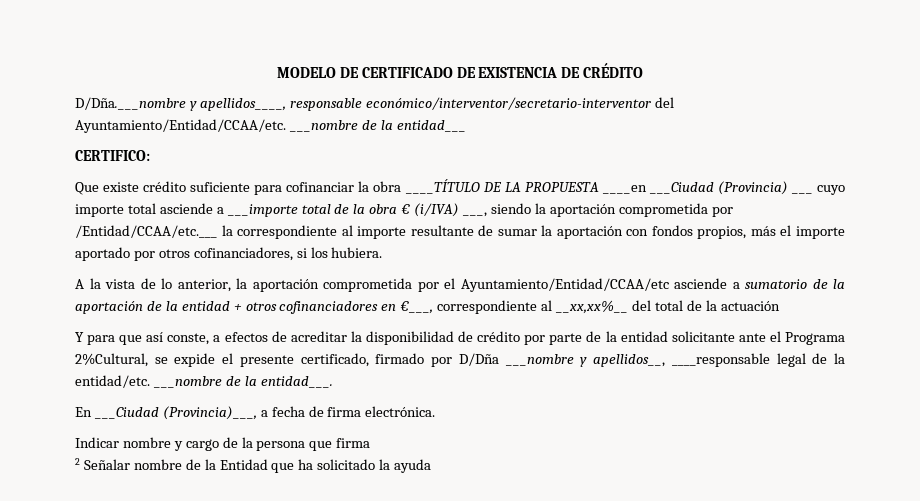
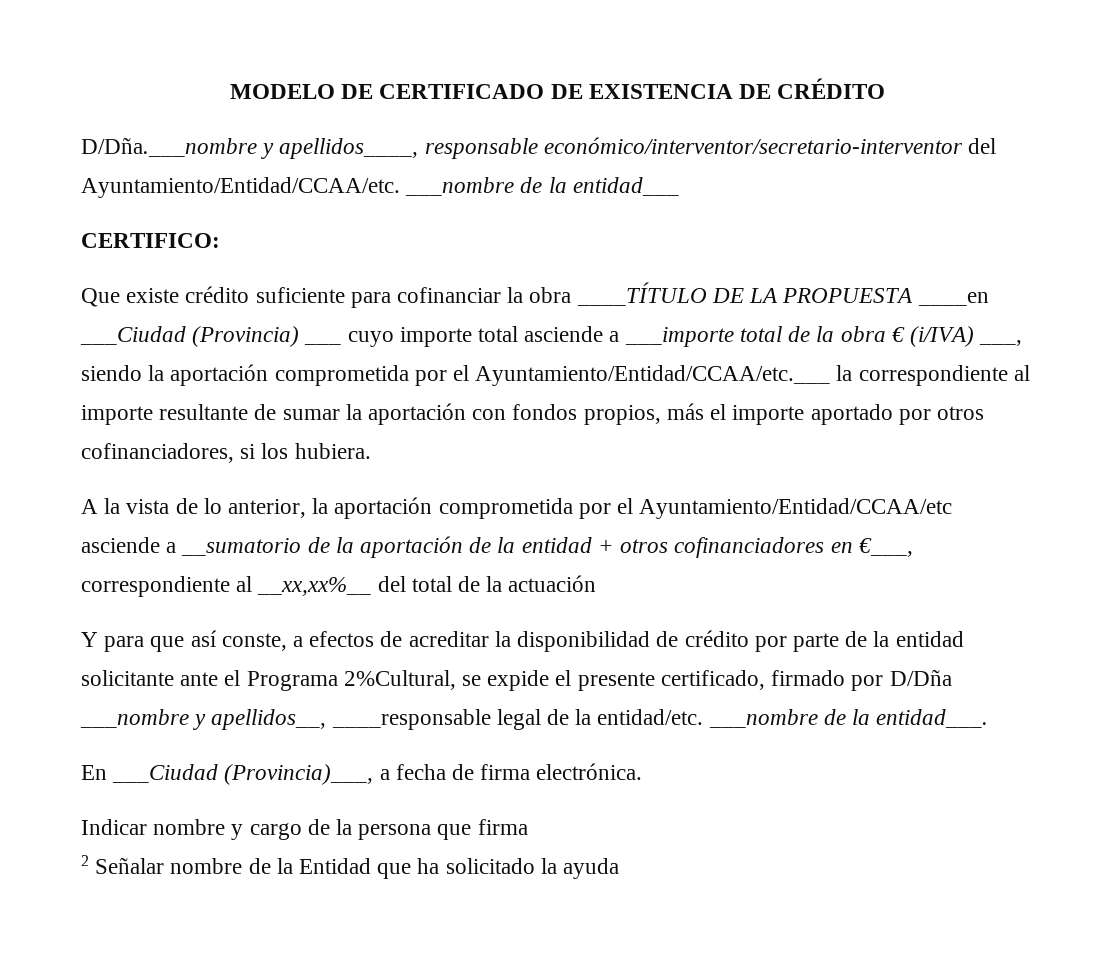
- Que existe crédito suficiente para cofinanciar la obra ____TÍTULO DE LA PROPUESTA ____en ___Ciudad (Provincia) ___ cuyo importe total asciende a ___importe total de la obra € (i/IVA) ___, siendo la aportación comprometida por /Entidad/CCAA/etc.___ la correspondiente al importe resultante de sumar la aportación con fondos propios, más el importe aportado por otros cofinanciadores, si los hubiera.
+ Que existe crédito suficiente para cofinanciar la obra ____TÍTULO DE LA PROPUESTA ____en ___Ciudad (Provincia) ___ cuyo importe total asciende a ___importe total de la obra € (i/IVA) ___, siendo la aportación comprometida por el Ayuntamiento/Entidad/CCAA/etc.___ la correspondiente al importe resultante de sumar la aportación con fondos propios, más el importe aportado por otros cofinanciadores, si los hubiera.
- A la vista de lo anterior, la aportación comprometida por el Ayuntamiento/Entidad/CCAA/etc asciende a sumatorio de la aportación de la entidad + otros cofinanciadores en €___, correspondiente al __xx,xx%__ del total de la actuación
+ A la vista de lo anterior, la aportación comprometida por el Ayuntamiento/Entidad/CCAA/etc asciende a __sumatorio de la aportación de la entidad + otros cofinanciadores en €___, correspondiente al __xx,xx%__ del total de la actuación

